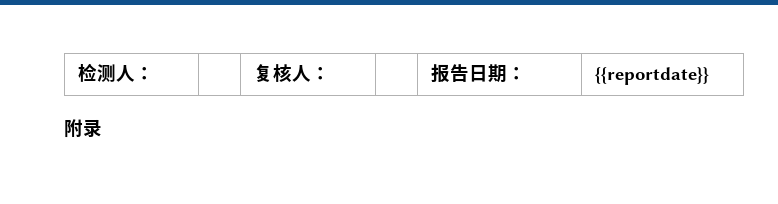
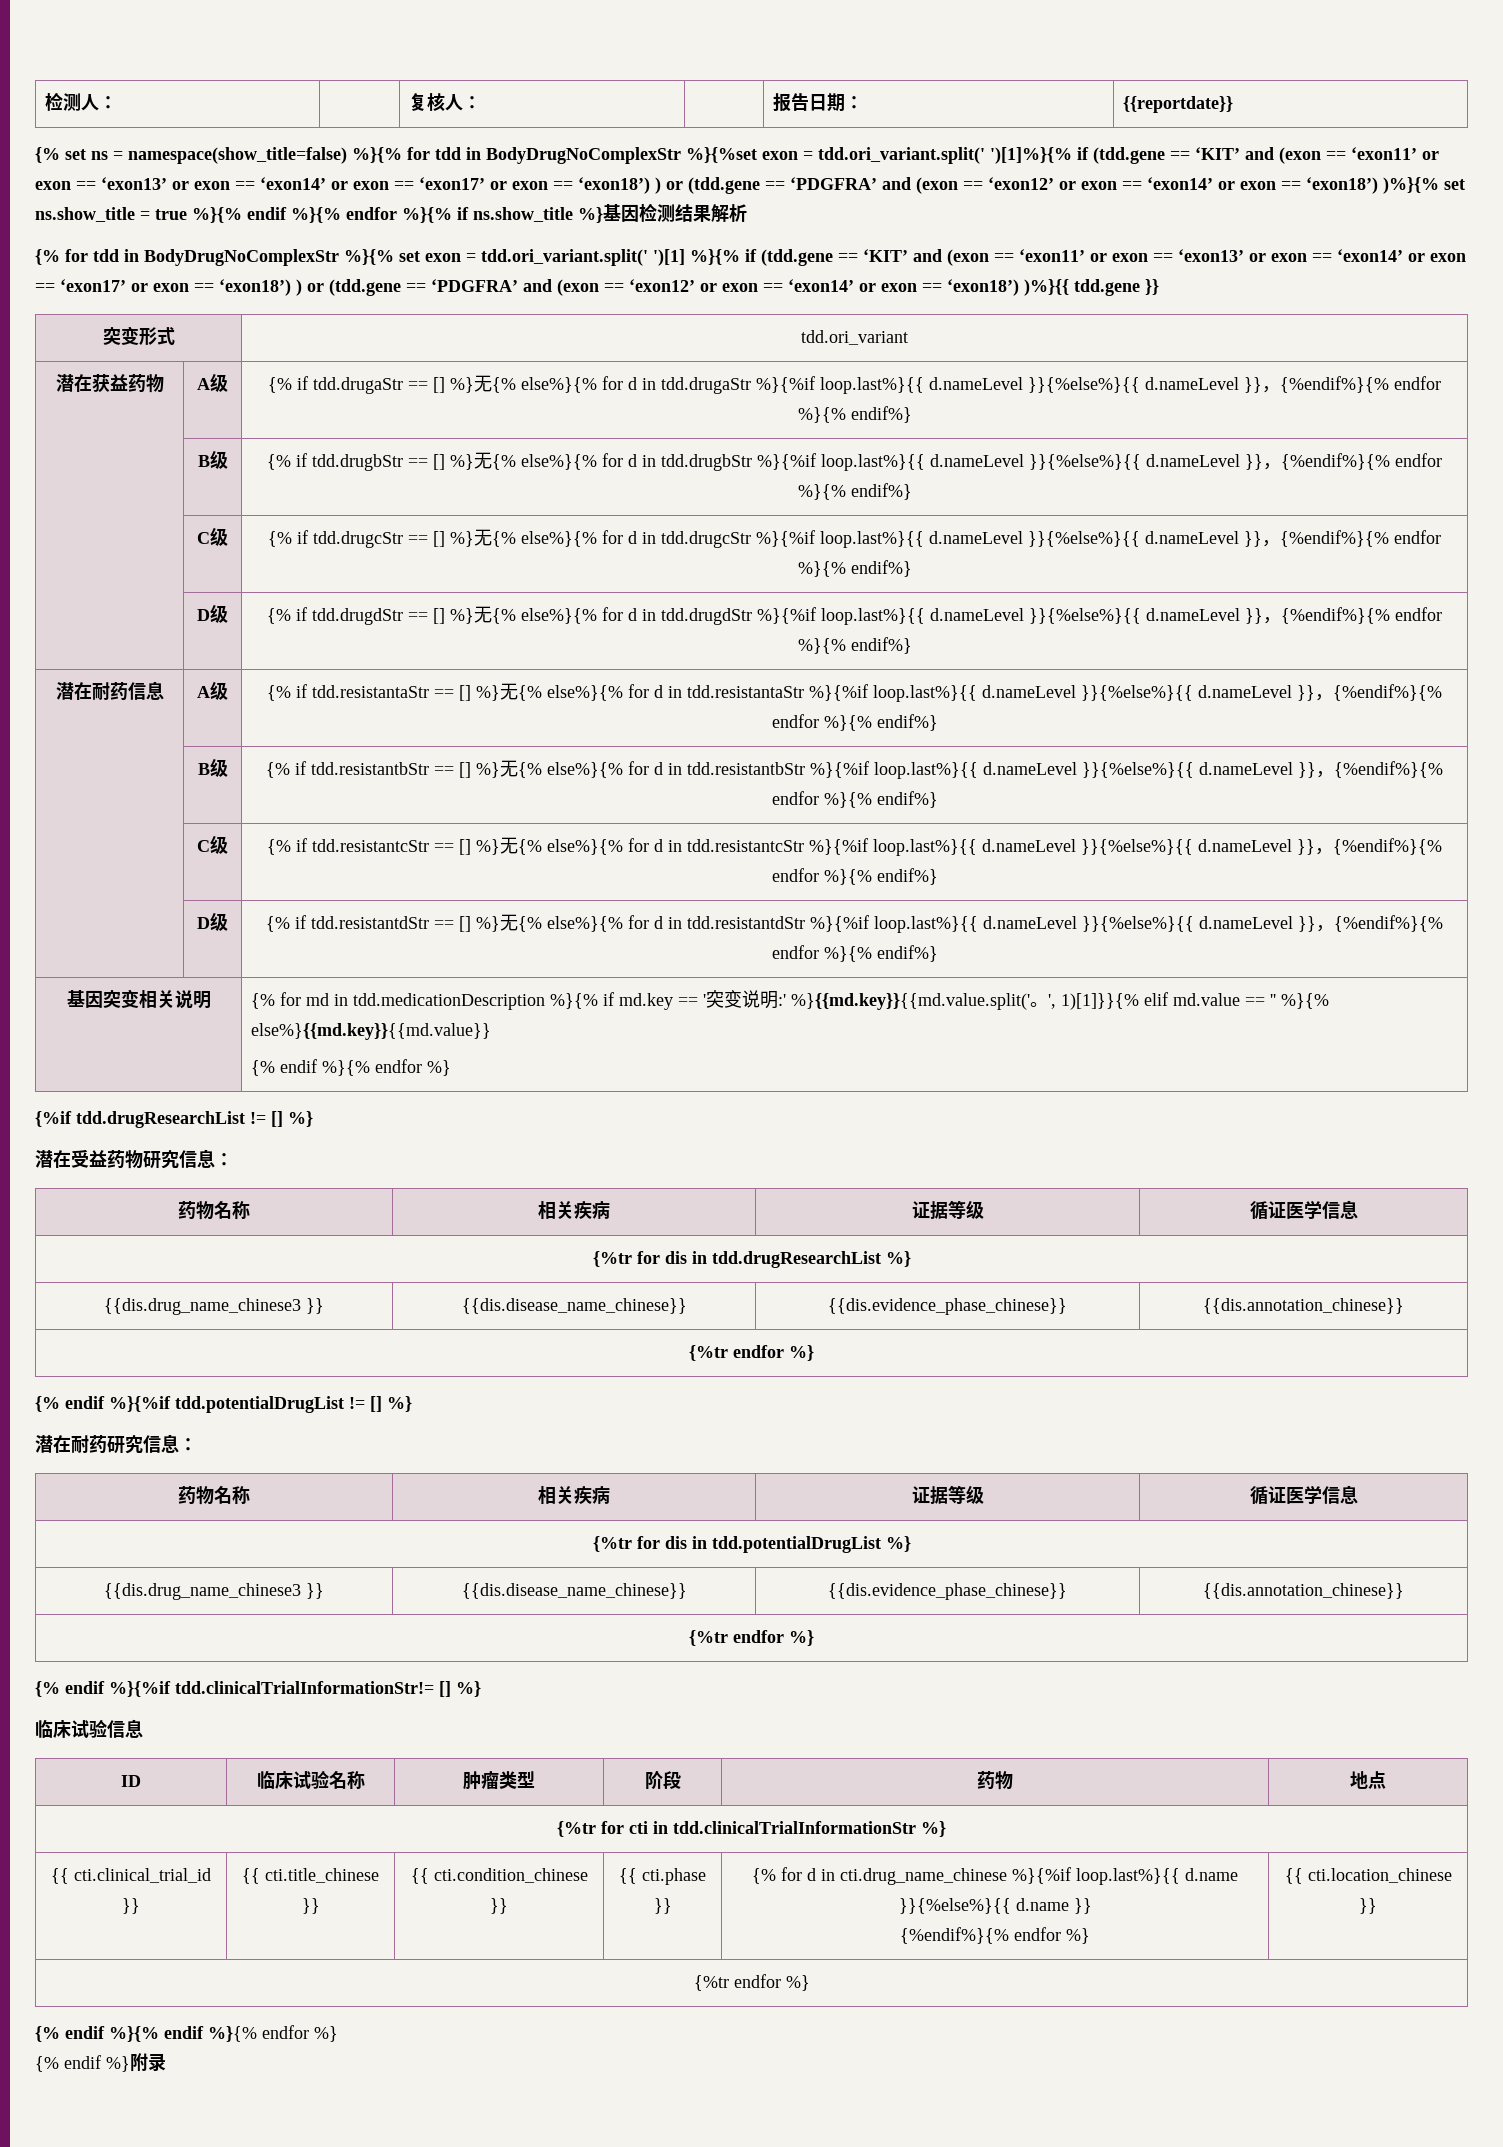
- 附录
+ {% set ns = namespace(show_title=false) %}{% for tdd in BodyDrugNoComplexStr %}{%set exon = tdd.ori_variant.split(' ')[1]%}{% if (tdd.gene == ‘KIT’ and (exon == ‘exon11’ or exon == ‘exon13’ or exon == ‘exon14’ or exon == ‘exon17’ or exon == ‘exon18’) ) or (tdd.gene == ‘PDGFRA’ and (exon == ‘exon12’ or exon == ‘exon14’ or exon == ‘exon18’) )%}{% set ns.show_title = true %}{% endif %}{% endfor %}{% if ns.show_title %}基因检测结果解析
+ {% for tdd in BodyDrugNoComplexStr %}{% set exon = tdd.ori_variant.split(' ')[1] %}{% if (tdd.gene == ‘KIT’ and (exon == ‘exon11’ or exon == ‘exon13’ or exon == ‘exon14’ or exon == ‘exon17’ or exon == ‘exon18’) ) or (tdd.gene == ‘PDGFRA’ and (exon == ‘exon12’ or exon == ‘exon14’ or exon == ‘exon18’) )%}{{ tdd.gene }}
+ 突变形式 | tdd.ori_variant
+ 潜在获益药物 | A级 | {% if tdd.drugaStr == [] %}无{% else%}{% for d in tdd.drugaStr %}{%if loop.last%}{{ d.nameLevel }}{%else%}{{ d.nameLevel }}，{%endif%}{% endfor %}{% endif%}
+ | B级 | {% if tdd.drugbStr == [] %}无{% else%}{% for d in tdd.drugbStr %}{%if loop.last%}{{ d.nameLevel }}{%else%}{{ d.nameLevel }}，{%endif%}{% endfor %}{% endif%}
+ | C级 | {% if tdd.drugcStr == [] %}无{% else%}{% for d in tdd.drugcStr %}{%if loop.last%}{{ d.nameLevel }}{%else%}{{ d.nameLevel }}，{%endif%}{% endfor %}{% endif%}
+ | D级 | {% if tdd.drugdStr == [] %}无{% else%}{% for d in tdd.drugdStr %}{%if loop.last%}{{ d.nameLevel }}{%else%}{{ d.nameLevel }}，{%endif%}{% endfor %}{% endif%}
+ 潜在耐药信息 | A级 | {% if tdd.resistantaStr == [] %}无{% else%}{% for d in tdd.resistantaStr %}{%if loop.last%}{{ d.nameLevel }}{%else%}{{ d.nameLevel }}，{%endif%}{% endfor %}{% endif%}
+ | B级 | {% if tdd.resistantbStr == [] %}无{% else%}{% for d in tdd.resistantbStr %}{%if loop.last%}{{ d.nameLevel }}{%else%}{{ d.nameLevel }}，{%endif%}{% endfor %}{% endif%}
+ | C级 | {% if tdd.resistantcStr == [] %}无{% else%}{% for d in tdd.resistantcStr %}{%if loop.last%}{{ d.nameLevel }}{%else%}{{ d.nameLevel }}，{%endif%}{% endfor %}{% endif%}
+ | D级 | {% if tdd.resistantdStr == [] %}无{% else%}{% for d in tdd.resistantdStr %}{%if loop.last%}{{ d.nameLevel }}{%else%}{{ d.nameLevel }}，{%endif%}{% endfor %}{% endif%}
+ 基因突变相关说明 | {% for md in tdd.medicationDescription %}{% if md.key == '突变说明:' %}{{md.key}}{{md.value.split('。', 1)[1]}}{% elif md.value == '' %}{% else%}{{md.key}}{{md.value}}
+ {% endif %}{% endfor %}
+ {%if tdd.drugResearchList != [] %}
+ 潜在受益药物研究信息：
+ 药物名称 | 相关疾病 | 证据等级 | 循证医学信息
+ {%tr for dis in tdd.drugResearchList %}
+ {{dis.drug_name_chinese3 }} | {{dis.disease_name_chinese}} | {{dis.evidence_phase_chinese}} | {{dis.annotation_chinese}}
+ {%tr endfor %}
+ {% endif %}{%if tdd.potentialDrugList != [] %}
+ 潜在耐药研究信息：
+ 药物名称 | 相关疾病 | 证据等级 | 循证医学信息
+ {%tr for dis in tdd.potentialDrugList %}
+ {{dis.drug_name_chinese3 }} | {{dis.disease_name_chinese}} | {{dis.evidence_phase_chinese}} | {{dis.annotation_chinese}}
+ {%tr endfor %}
+ {% endif %}{%if tdd.clinicalTrialInformationStr!= [] %}
+ 临床试验信息
+ ID | 临床试验名称 | 肿瘤类型 | 阶段 | 药物 | 地点
+ {%tr for cti in tdd.clinicalTrialInformationStr %}
+ {{ cti.clinical_trial_id }} | {{ cti.title_chinese }} | {{ cti.condition_chinese }} | {{ cti.phase }} | {% for d in cti.drug_name_chinese %}{%if loop.last%}{{ d.name }}{%else%}{{ d.name }}
+ {%endif%}{% endfor %} | {{ cti.location_chinese }}
+ {%tr endfor %}
+ {% endif %}{% endif %}{% endfor %}
+ {% endif %}附录

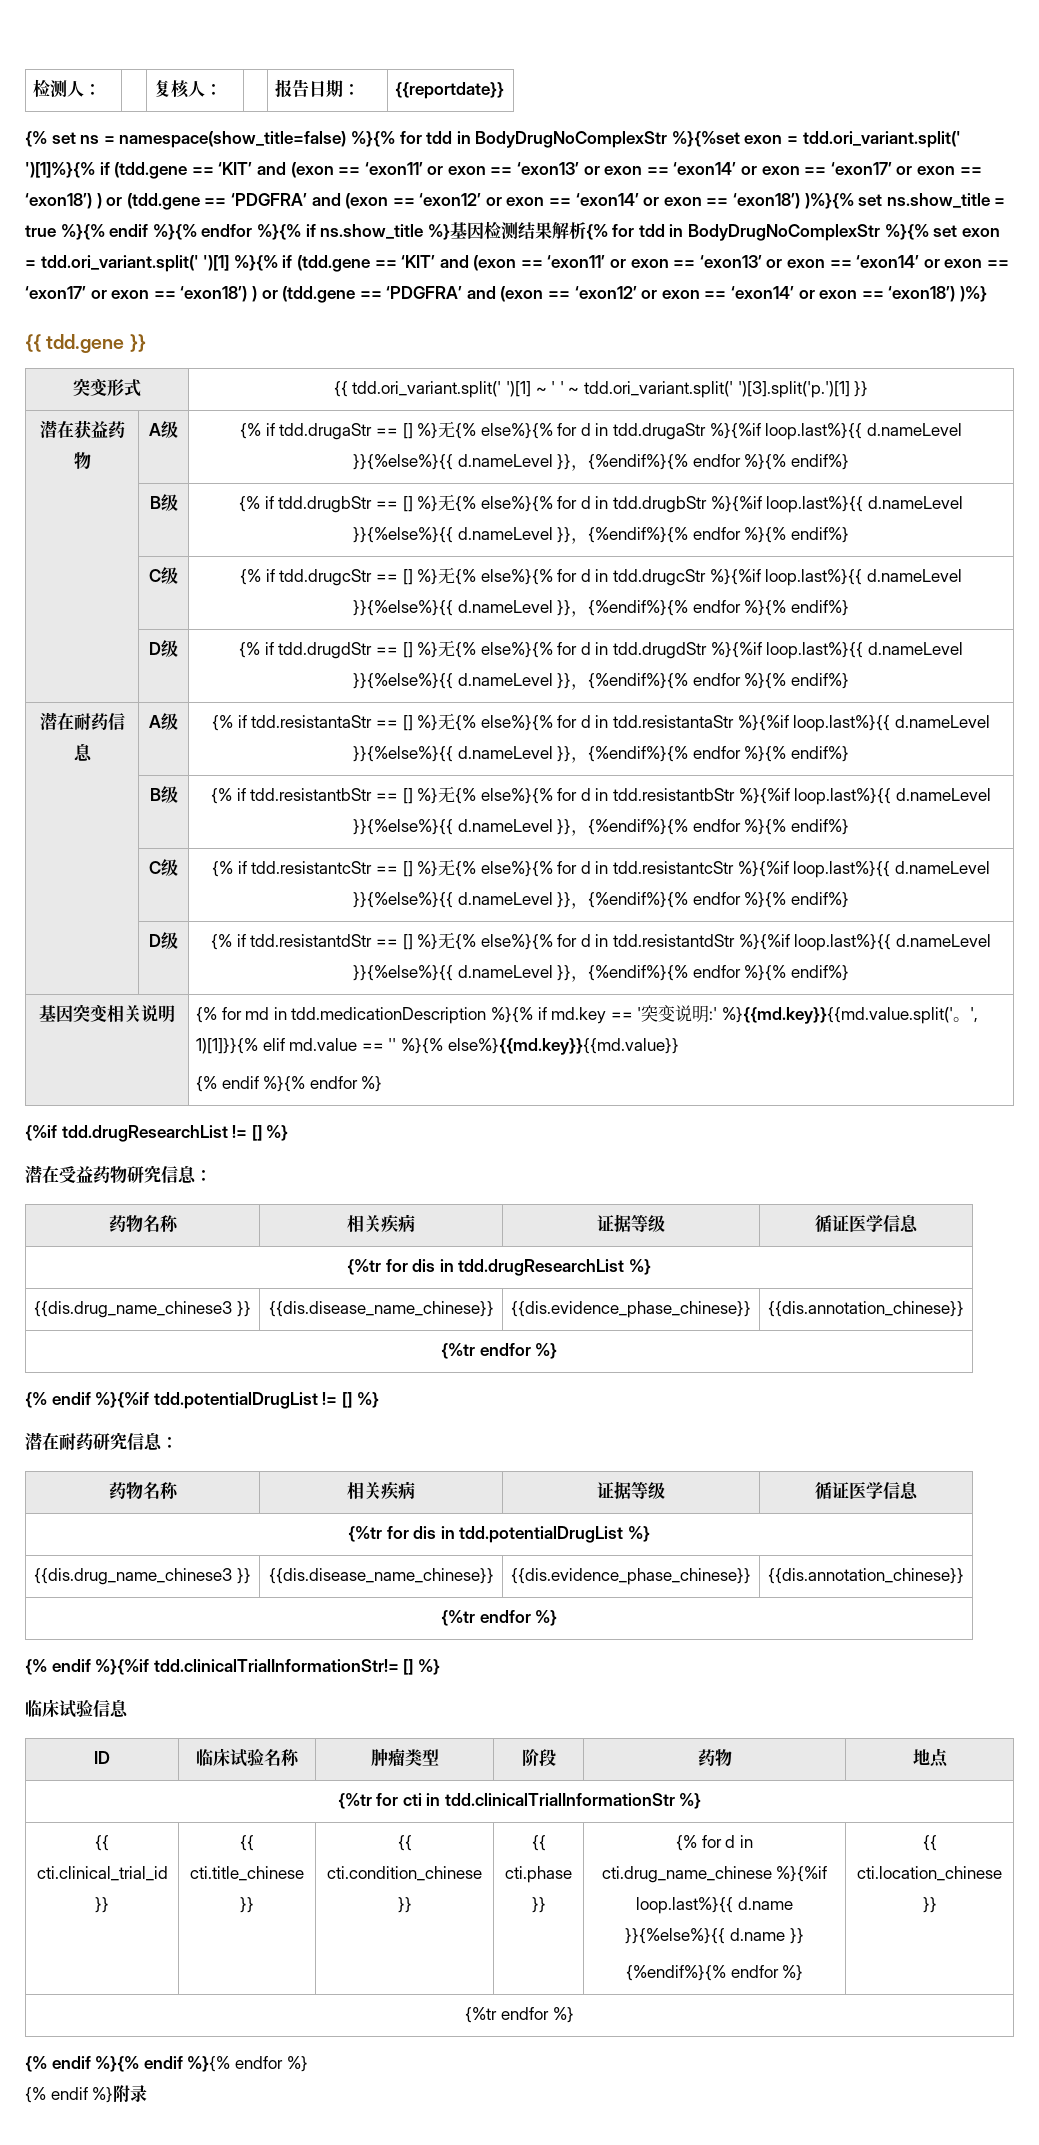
- {% set ns = namespace(show_title=false) %}{% for tdd in BodyDrugNoComplexStr %}{%set exon = tdd.ori_variant.split(' ')[1]%}{% if (tdd.gene == ‘KIT’ and (exon == ‘exon11’ or exon == ‘exon13’ or exon == ‘exon14’ or exon == ‘exon17’ or exon == ‘exon18’) ) or (tdd.gene == ‘PDGFRA’ and (exon == ‘exon12’ or exon == ‘exon14’ or exon == ‘exon18’) )%}{% set ns.show_title = true %}{% endif %}{% endfor %}{% if ns.show_title %}基因检测结果解析
- {% for tdd in BodyDrugNoComplexStr %}{% set exon = tdd.ori_variant.split(' ')[1] %}{% if (tdd.gene == ‘KIT’ and (exon == ‘exon11’ or exon == ‘exon13’ or exon == ‘exon14’ or exon == ‘exon17’ or exon == ‘exon18’) ) or (tdd.gene == ‘PDGFRA’ and (exon == ‘exon12’ or exon == ‘exon14’ or exon == ‘exon18’) )%}{{ tdd.gene }}
+ {% set ns = namespace(show_title=false) %}{% for tdd in BodyDrugNoComplexStr %}{%set exon = tdd.ori_variant.split(' ')[1]%}{% if (tdd.gene == ‘KIT’ and (exon == ‘exon11’ or exon == ‘exon13’ or exon == ‘exon14’ or exon == ‘exon17’ or exon == ‘exon18’) ) or (tdd.gene == ‘PDGFRA’ and (exon == ‘exon12’ or exon == ‘exon14’ or exon == ‘exon18’) )%}{% set ns.show_title = true %}{% endif %}{% endfor %}{% if ns.show_title %}基因检测结果解析{% for tdd in BodyDrugNoComplexStr %}{% set exon = tdd.ori_variant.split(' ')[1] %}{% if (tdd.gene == ‘KIT’ and (exon == ‘exon11’ or exon == ‘exon13’ or exon == ‘exon14’ or exon == ‘exon17’ or exon == ‘exon18’) ) or (tdd.gene == ‘PDGFRA’ and (exon == ‘exon12’ or exon == ‘exon14’ or exon == ‘exon18’) )%}
+ {{ tdd.gene }}
- 突变形式 | tdd.ori_variant
+ 突变形式 | {{ tdd.ori_variant.split(' ')[1] ~ ' ' ~ tdd.ori_variant.split(' ')[3].split('p.')[1] }}

